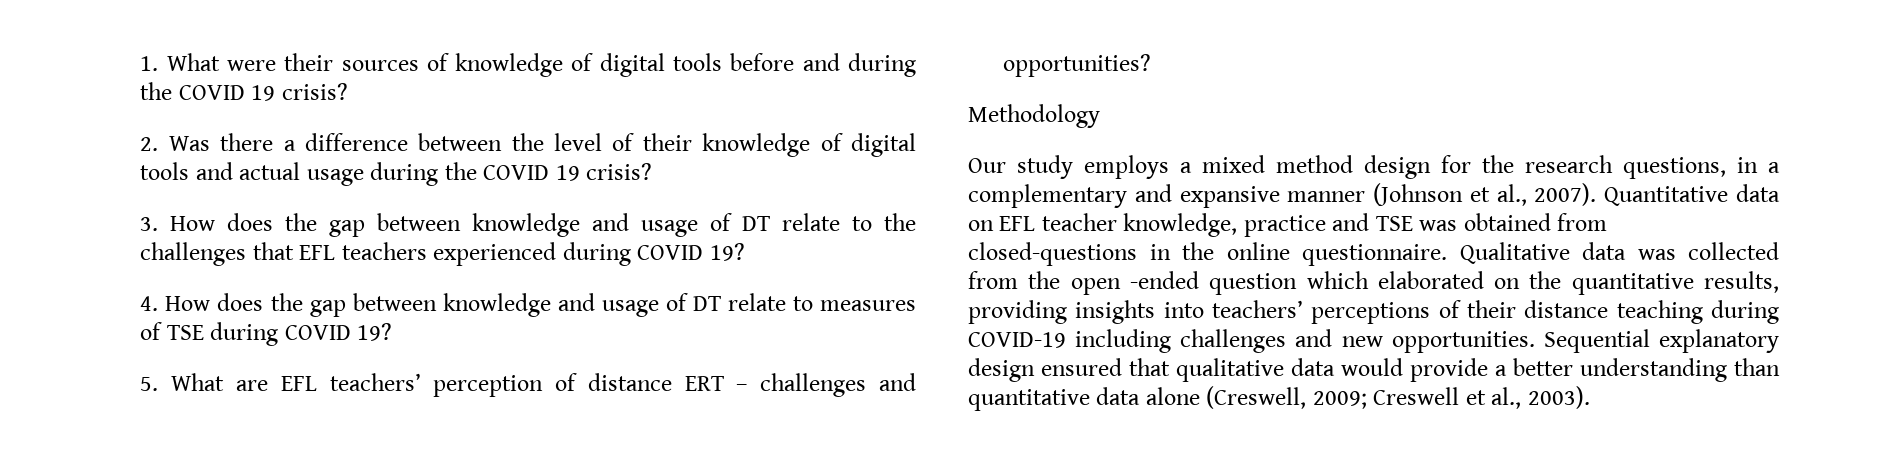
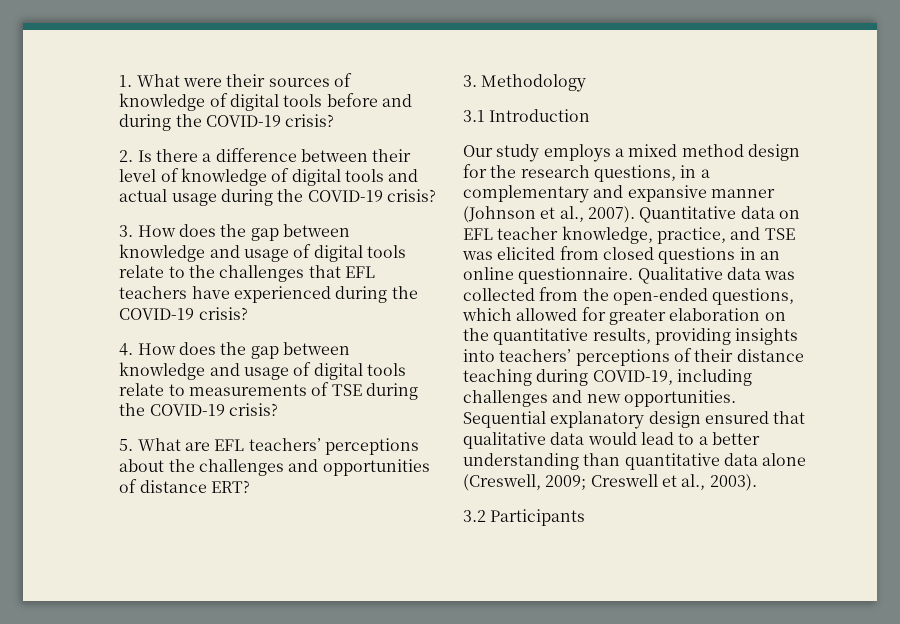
- 1. What were their sources of knowledge of digital tools before and during the COVID 19 crisis?
+ 1. What were their sources of knowledge of digital tools before and during the COVID-19 crisis?
- 2. Was there a difference between the level of their knowledge of digital tools and actual usage during the COVID 19 crisis?
+ 2. Is there a difference between their level of knowledge of digital tools and actual usage during the COVID-19 crisis?
- 3. How does the gap between knowledge and usage of DT relate to the challenges that EFL teachers experienced during COVID 19?
+ 3. How does the gap between knowledge and usage of digital tools relate to the challenges that EFL teachers have experienced during the COVID-19 crisis?
- 4. How does the gap between knowledge and usage of DT relate to measures of TSE during COVID 19?
+ 4. How does the gap between knowledge and usage of digital tools relate to measurements of TSE during the COVID-19 crisis?
- 5. What are EFL teachers’ perception of distance ERT – challenges and opportunities?
- Methodology
+ 5. What are EFL teachers’ perceptions about the challenges and opportunities of distance ERT?
+ 3. Methodology
+ 3.1 Introduction
- Quantitative data on EFL teacher knowledge, practice and TSE was obtained from closed-questions in the online questionnaire.
+ Quantitative data on EFL teacher knowledge, practice, and TSE was elicited from closed questions in an online questionnaire.
- Qualitative data was collected from the open -ended question which elaborated on the quantitative results, providing insights into teachers’ perceptions of their distance teaching during COVID-19 including challenges and new opportunities.
+ Qualitative data was collected from the open-ended questions, which allowed for greater elaboration on the quantitative results, providing insights into teachers’ perceptions of their distance teaching during COVID-19, including challenges and new opportunities.
- Sequential explanatory design ensured that qualitative data would provide a better understanding than quantitative data alone (Creswell, 2009; Creswell et al., 2003).
+ Sequential explanatory design ensured that qualitative data would lead to a better understanding than quantitative data alone (Creswell, 2009; Creswell et al., 2003).
+ 3.2 Participants

